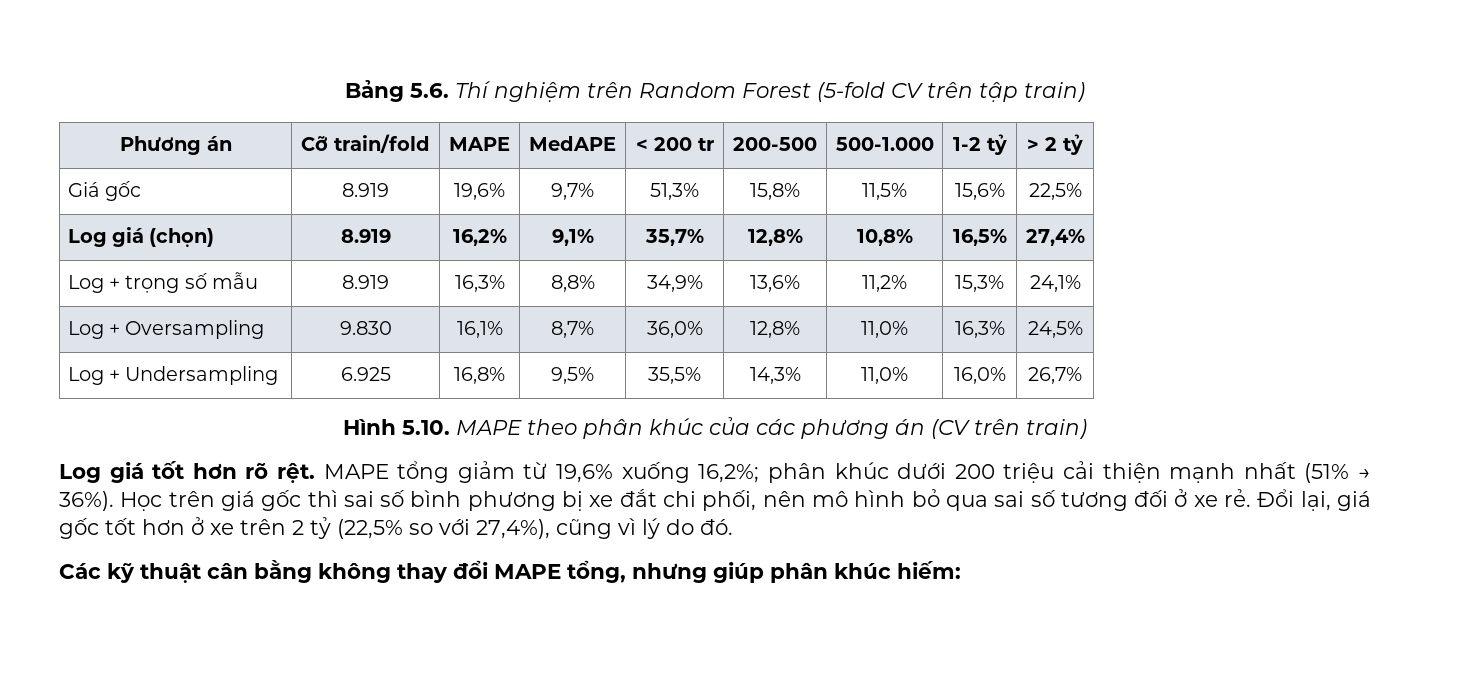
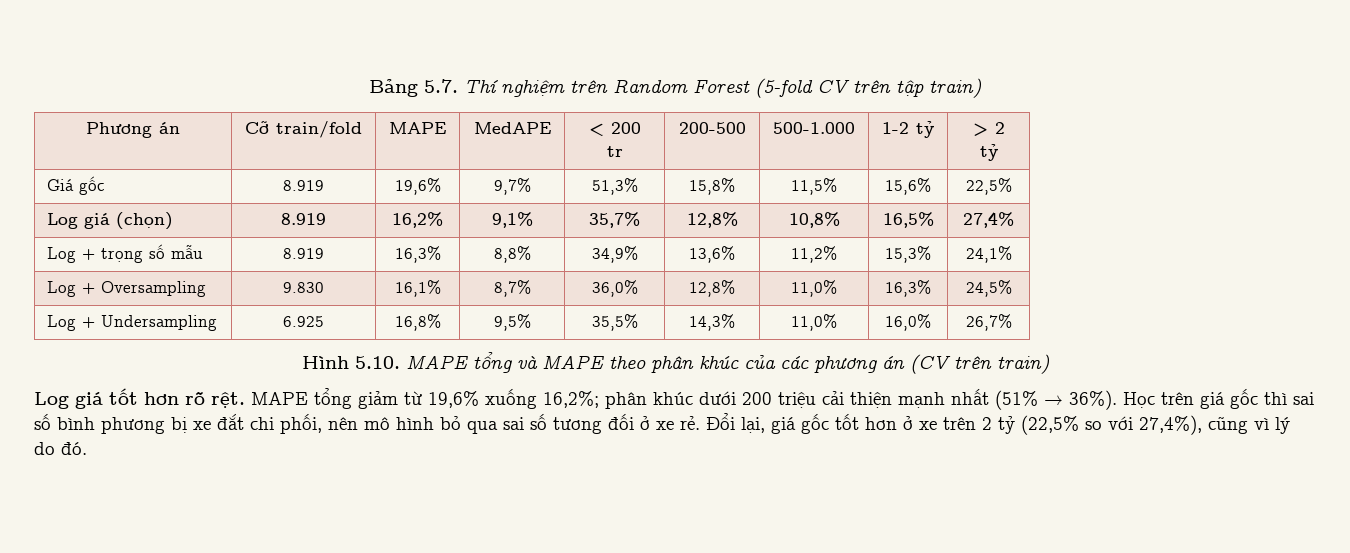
- Bảng 5.6. Thí nghiệm trên Random Forest (5-fold CV trên tập train)
+ Bảng 5.7. Thí nghiệm trên Random Forest (5-fold CV trên tập train)
- Hình 5.10. MAPE theo phân khúc của các phương án (CV trên train)
+ Hình 5.10. MAPE tổng và MAPE theo phân khúc của các phương án (CV trên train)
- Các kỹ thuật cân bằng không thay đổi MAPE tổng, nhưng giúp phân khúc hiếm:

